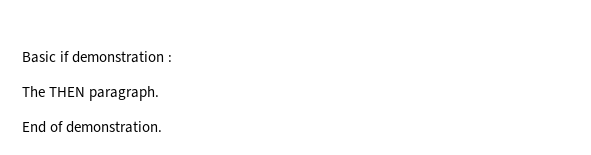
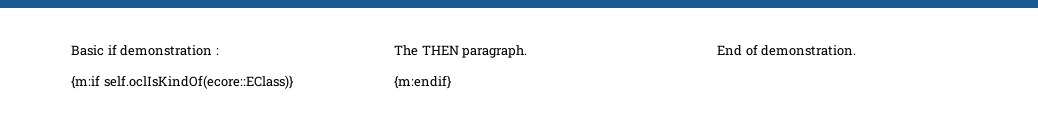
+ {m:if self.oclIsKindOf(ecore::EClass)}
+ {m:endif}

